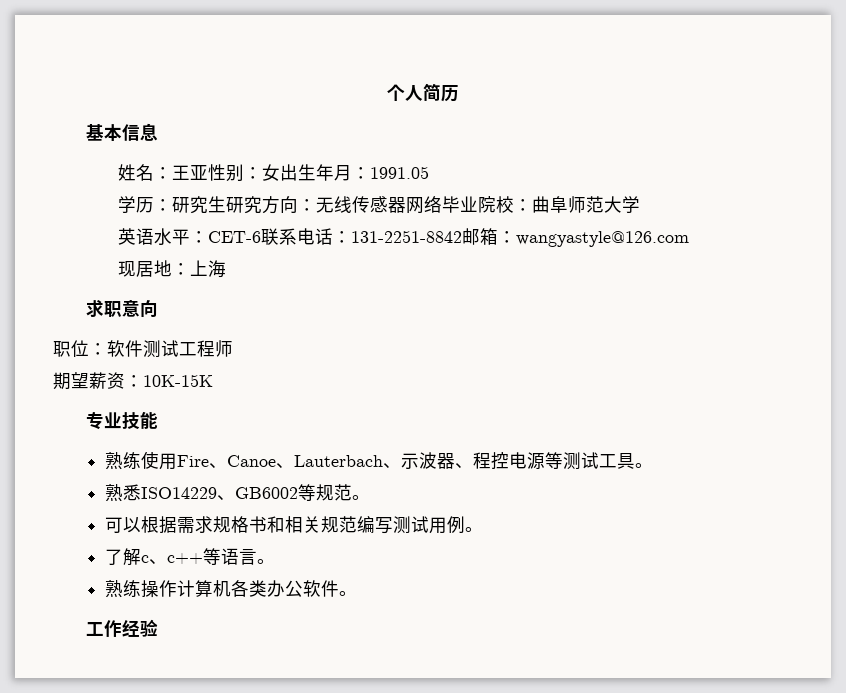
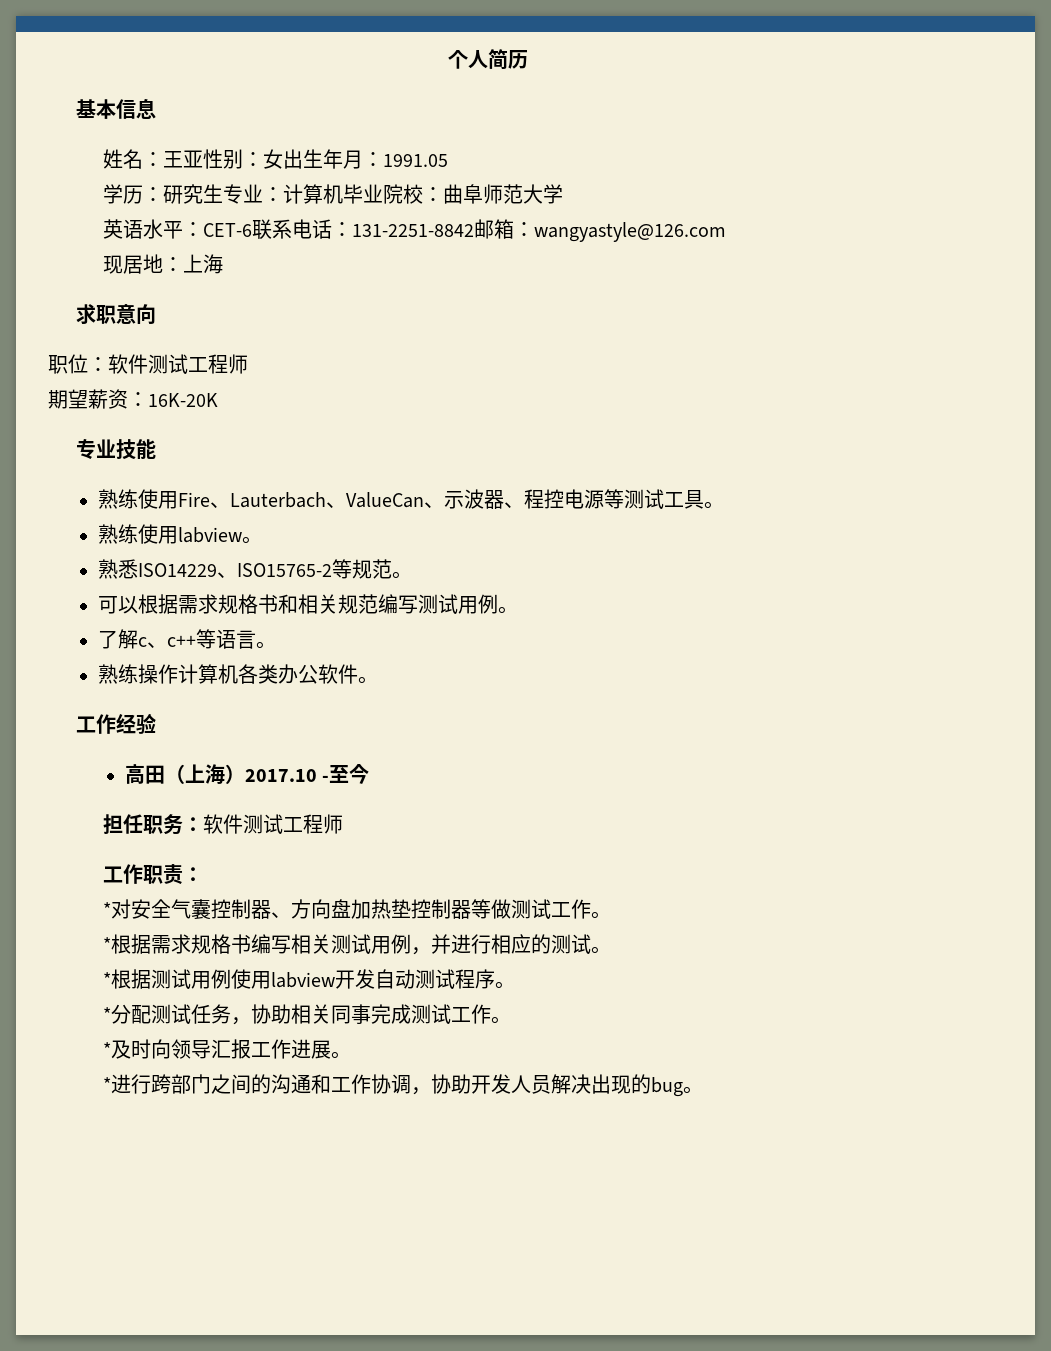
- 学历：研究生研究方向：无线传感器网络毕业院校：曲阜师范大学
+ 学历：研究生专业：计算机毕业院校：曲阜师范大学
- 期望薪资：10K-15K
+ 期望薪资：16K-20K
- 熟练使用Fire、Canoe、Lauterbach、示波器、程控电源等测试工具。
+ 熟练使用Fire、Lauterbach、ValueCan、示波器、程控电源等测试工具。
+ 熟练使用labview。
- 熟悉ISO14229、GB6002等规范。
+ 熟悉ISO14229、ISO15765-2等规范。
+ 高田（上海）2017.10 -至今
+ 担任职务：软件测试工程师
+ 工作职责：
+ *对安全气囊控制器、方向盘加热垫控制器等做测试工作。
+ *根据需求规格书编写相关测试用例，并进行相应的测试。
+ *根据测试用例使用labview开发自动测试程序。
+ *分配测试任务，协助相关同事完成测试工作。
+ *及时向领导汇报工作进展。
+ *进行跨部门之间的沟通和工作协调，协助开发人员解决出现的bug。

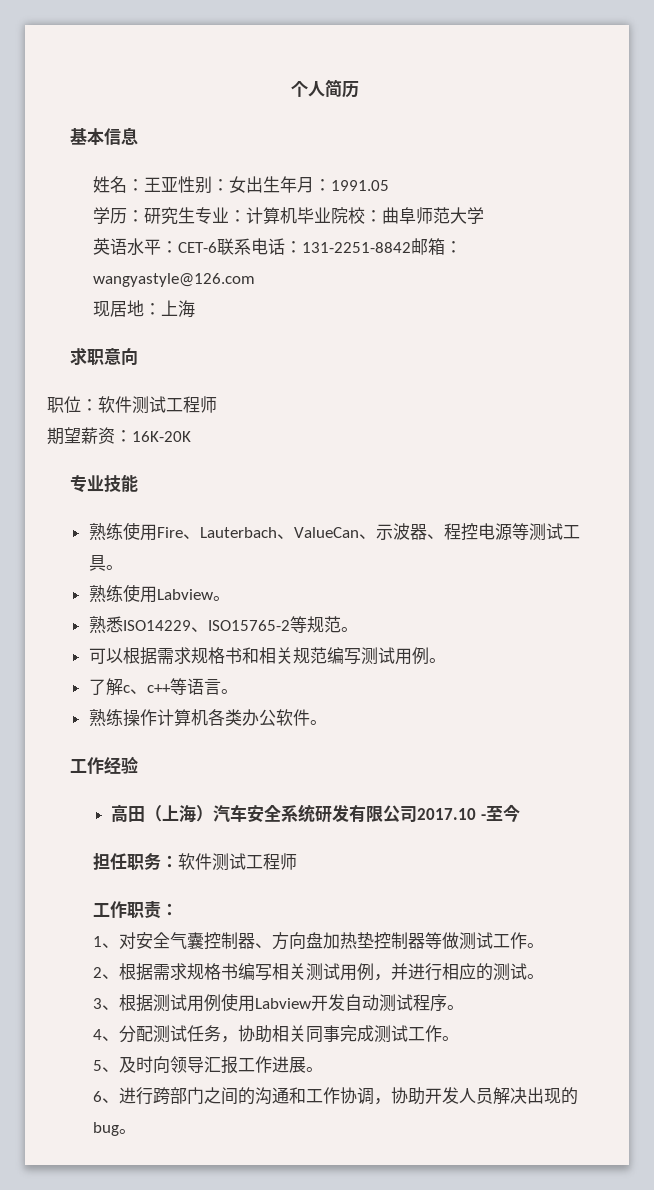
- 熟练使用labview。
+ 熟练使用Labview。
- 高田（上海）2017.10 -至今
+ 高田（上海）汽车安全系统研发有限公司2017.10 -至今
- *对安全气囊控制器、方向盘加热垫控制器等做测试工作。
+ 1、对安全气囊控制器、方向盘加热垫控制器等做测试工作。
- *根据需求规格书编写相关测试用例，并进行相应的测试。
+ 2、根据需求规格书编写相关测试用例，并进行相应的测试。
- *根据测试用例使用labview开发自动测试程序。
+ 3、根据测试用例使用Labview开发自动测试程序。
- *分配测试任务，协助相关同事完成测试工作。
+ 4、分配测试任务，协助相关同事完成测试工作。
- *及时向领导汇报工作进展。
+ 5、及时向领导汇报工作进展。
- *进行跨部门之间的沟通和工作协调，协助开发人员解决出现的bug。
+ 6、进行跨部门之间的沟通和工作协调，协助开发人员解决出现的bug。

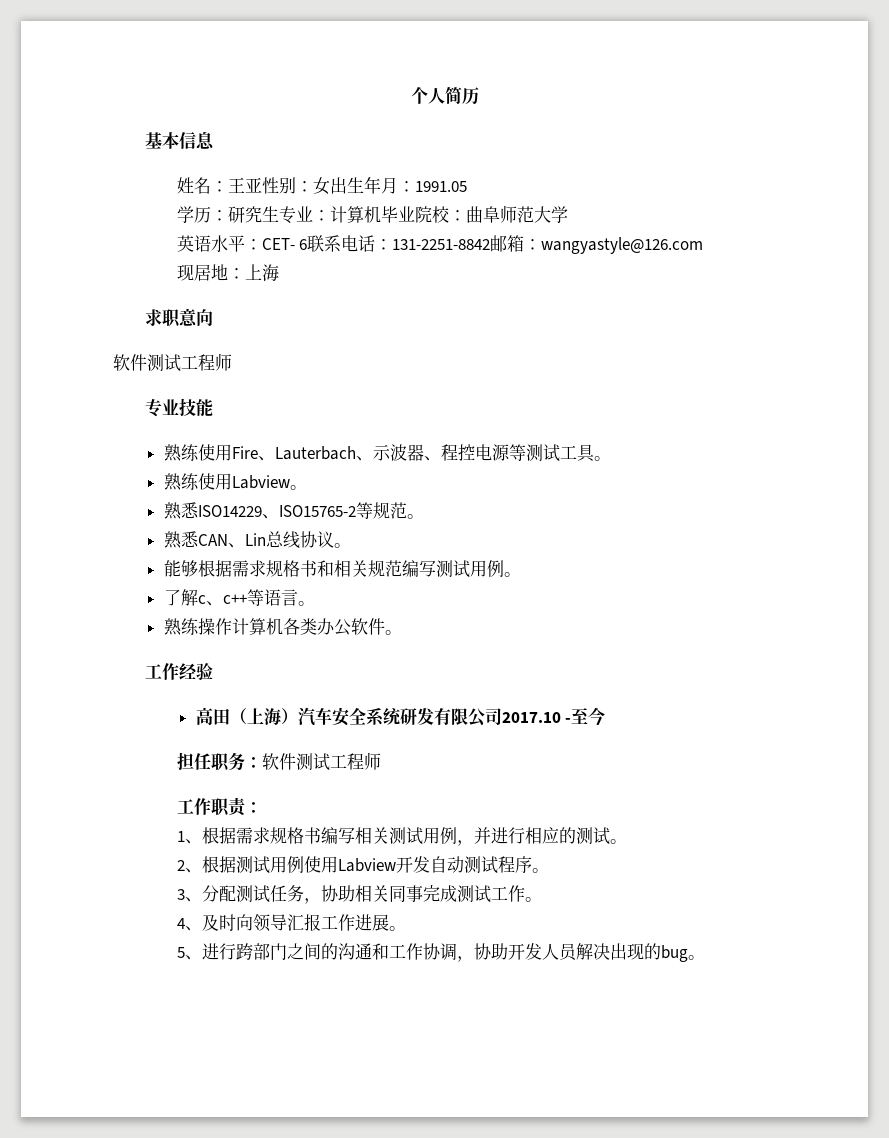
- 英语水平：CET-6联系电话：131-2251-8842邮箱：wangyastyle@126.com
+ 英语水平：CET- 6联系电话：131-2251-8842邮箱：wangyastyle@126.com
  求职意向
- 职位：软件测试工程师
- 期望薪资：16K-20K
+ 软件测试工程师
- 熟练使用Fire、Lauterbach、ValueCan、示波器、程控电源等测试工具。
+ 熟练使用Fire、Lauterbach、示波器、程控电源等测试工具。
- 可以根据需求规格书和相关规范编写测试用例。
+ 熟悉CAN、Lin总线协议。
+ 能够根据需求规格书和相关规范编写测试用例。
- 1、对安全气囊控制器、方向盘加热垫控制器等做测试工作。
- 2、根据需求规格书编写相关测试用例，并进行相应的测试。
+ 1、根据需求规格书编写相关测试用例，并进行相应的测试。
- 3、根据测试用例使用Labview开发自动测试程序。
+ 2、根据测试用例使用Labview开发自动测试程序。
- 4、分配测试任务，协助相关同事完成测试工作。
+ 3、分配测试任务，协助相关同事完成测试工作。
- 5、及时向领导汇报工作进展。
+ 4、及时向领导汇报工作进展。
- 6、进行跨部门之间的沟通和工作协调，协助开发人员解决出现的bug。
+ 5、进行跨部门之间的沟通和工作协调，协助开发人员解决出现的bug。

